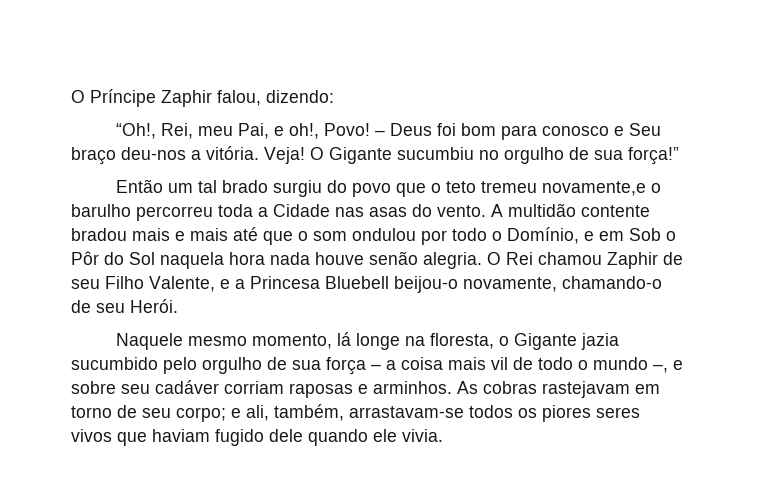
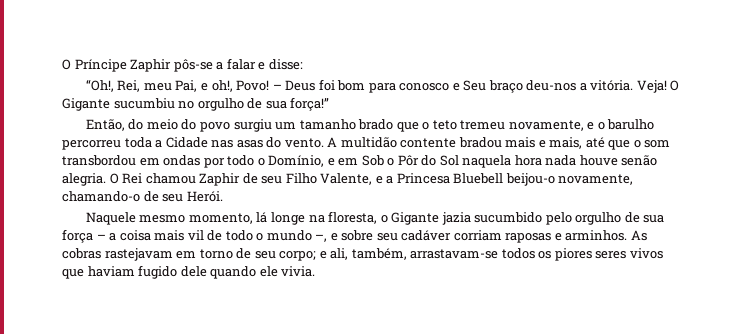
- O Príncipe Zaphir falou, dizendo:
+ O Príncipe Zaphir pôs-se a falar e disse:
- Então um tal brado surgiu do povo que o teto tremeu novamente,e o barulho percorreu toda a Cidade nas asas do vento.
+ Então, do meio do povo surgiu um tamanho brado que o teto tremeu novamente, e o barulho percorreu toda a Cidade nas asas do vento.
- A multidão contente bradou mais e mais até que o som ondulou por todo o Domínio, e em Sob o Pôr do Sol naquela hora nada houve senão alegria.
+ A multidão contente bradou mais e mais, até que o som transbordou em ondas por todo o Domínio, e em Sob o Pôr do Sol naquela hora nada houve senão alegria.

